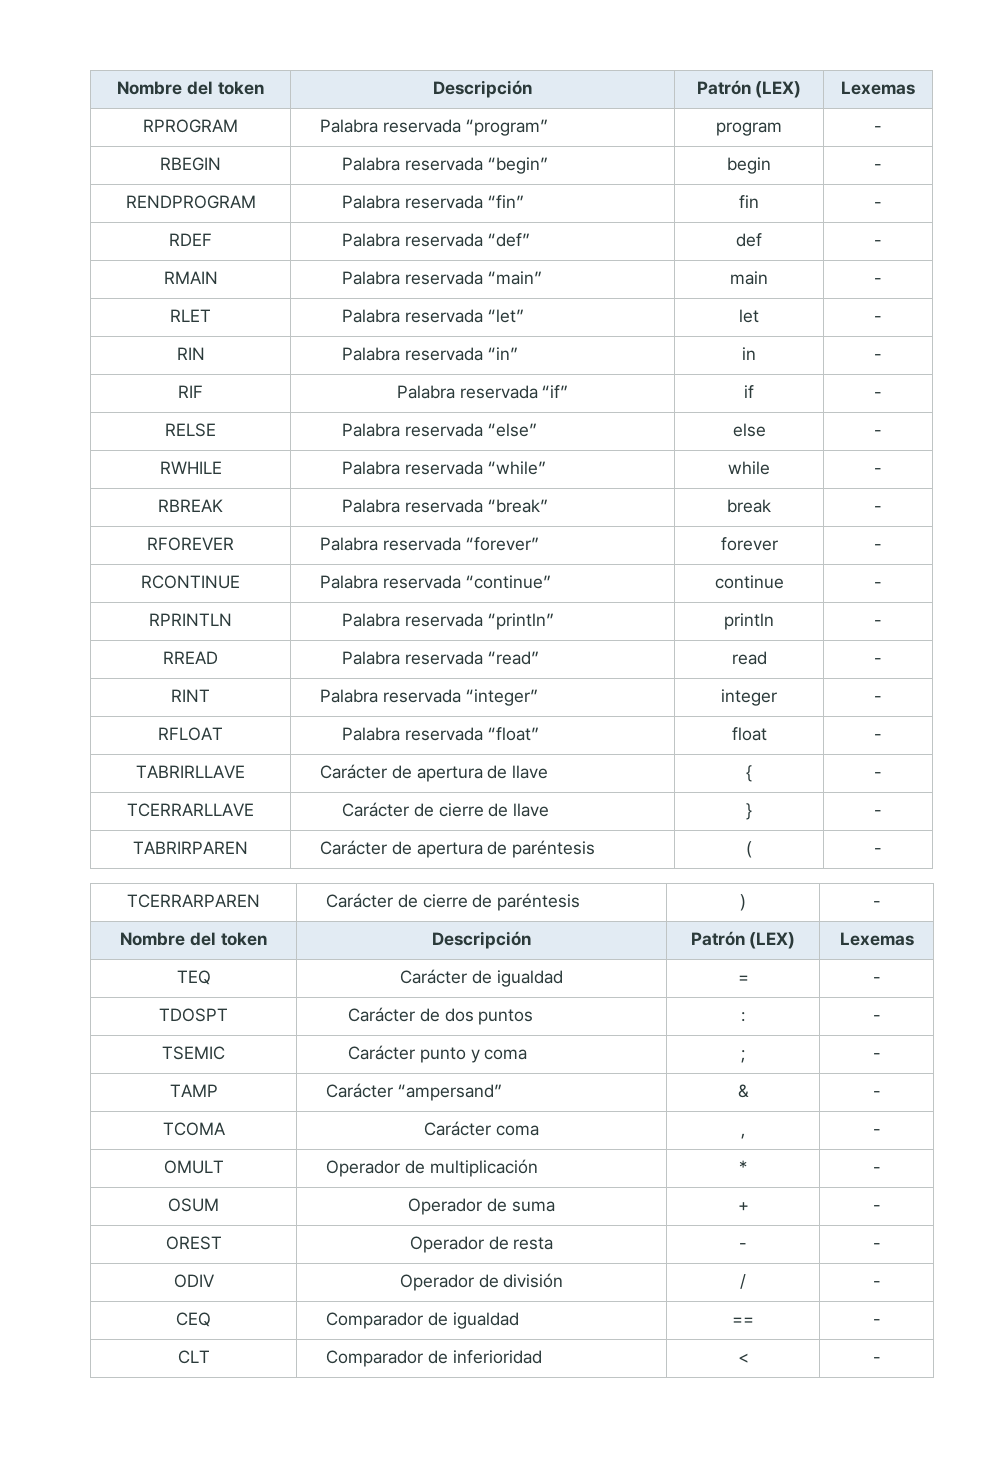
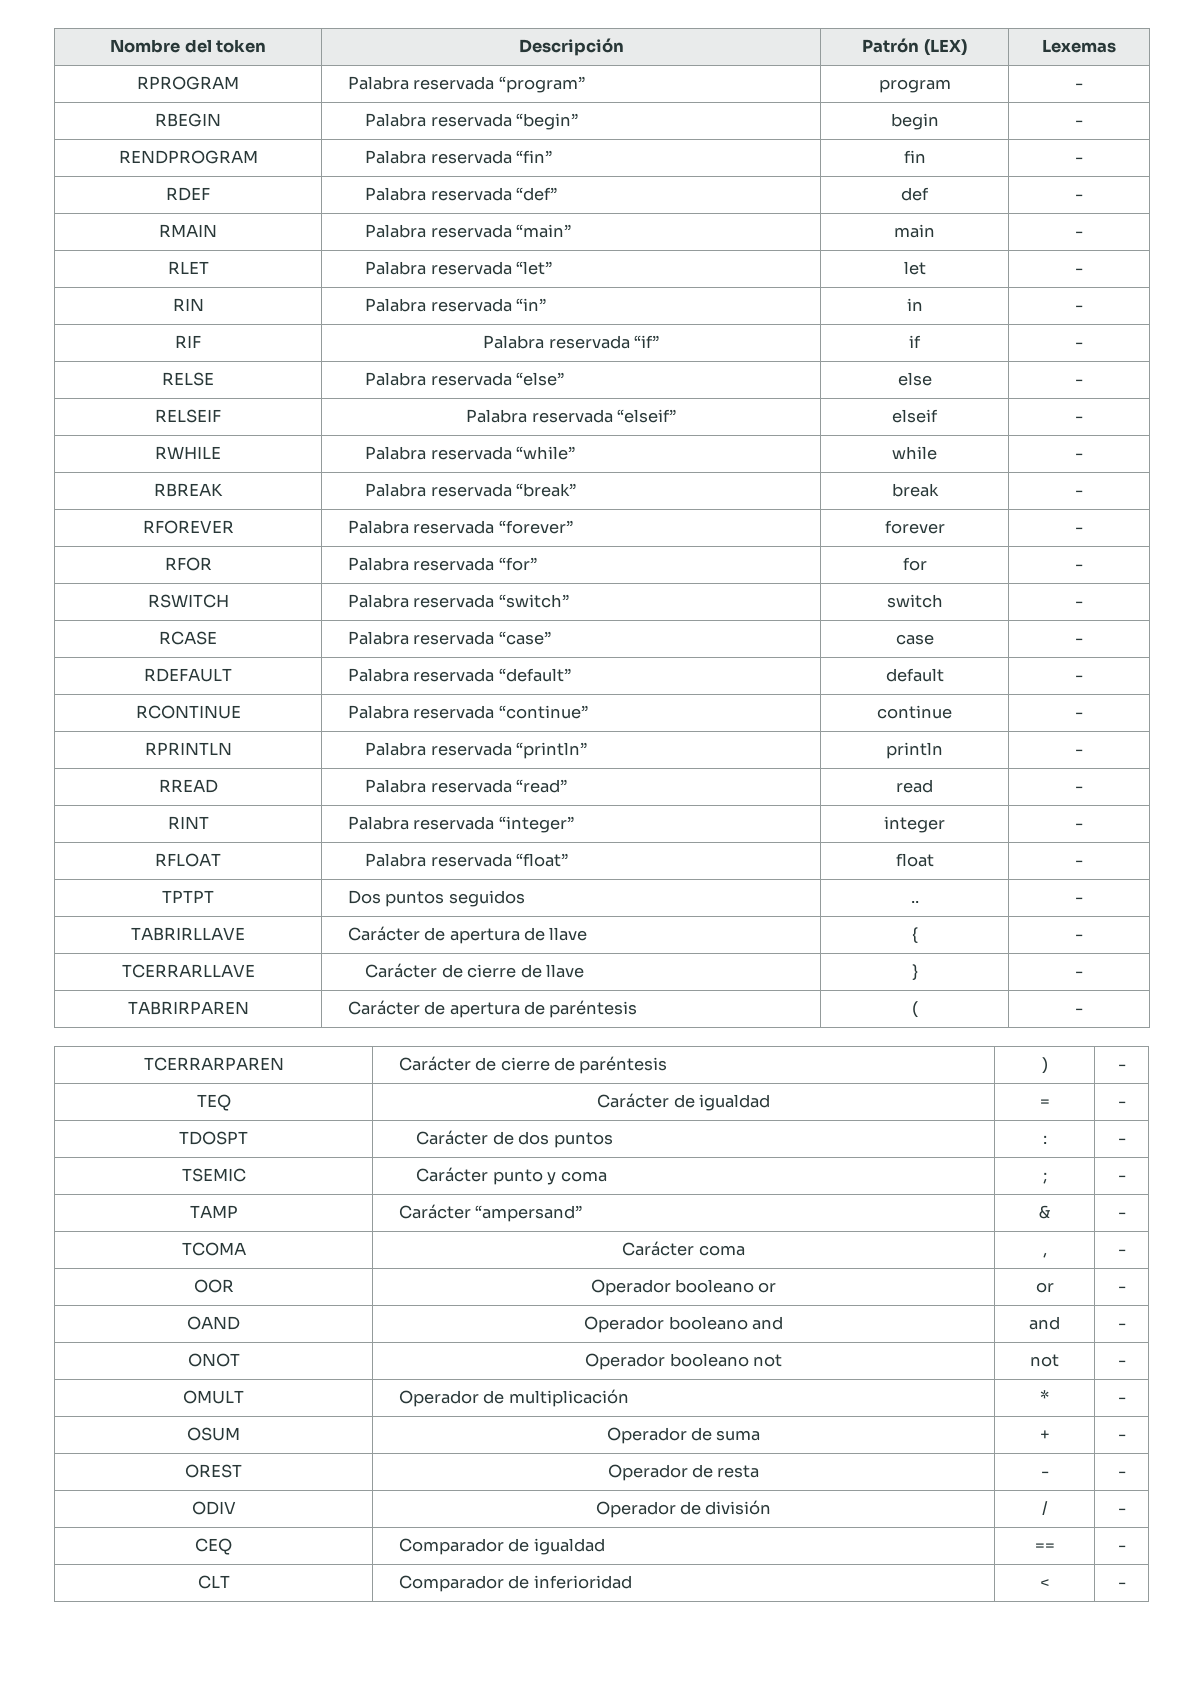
+ RELSEIF | Palabra reservada “elseif” | elseif | -
+ RFOR | Palabra reservada “for” | for | -
+ RSWITCH | Palabra reservada “switch” | switch | -
+ RCASE | Palabra reservada “case” | case | -
+ RDEFAULT | Palabra reservada “default” | default | -
+ TPTPT | Dos puntos seguidos | .. | -
  TCERRARPAREN | Carácter de cierre de paréntesis | ) | -
- Nombre del token | Descripción | Patrón (LEX) | Lexemas
+ OOR | Operador booleano or | or | -
+ OAND | Operador booleano and | and | -
+ ONOT | Operador booleano not | not | -

